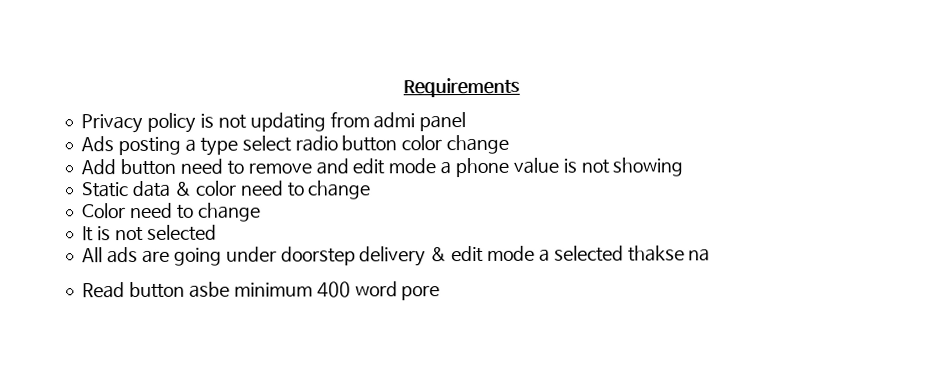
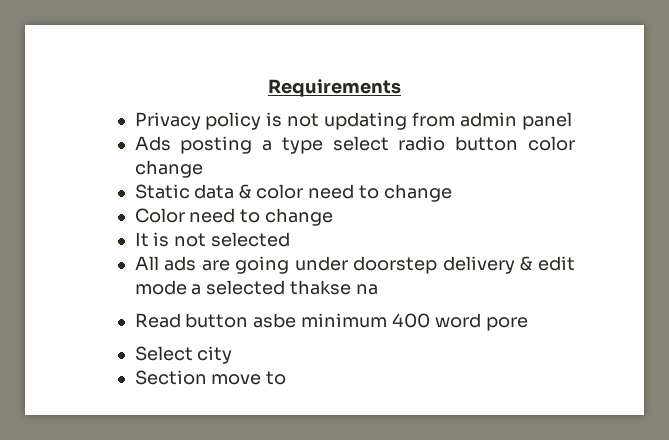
- Privacy policy is not updating from admi panel
+ Privacy policy is not updating from admin panel
- Add button need to remove and edit mode a phone value is not showing
+ Select city
+ Section move to

